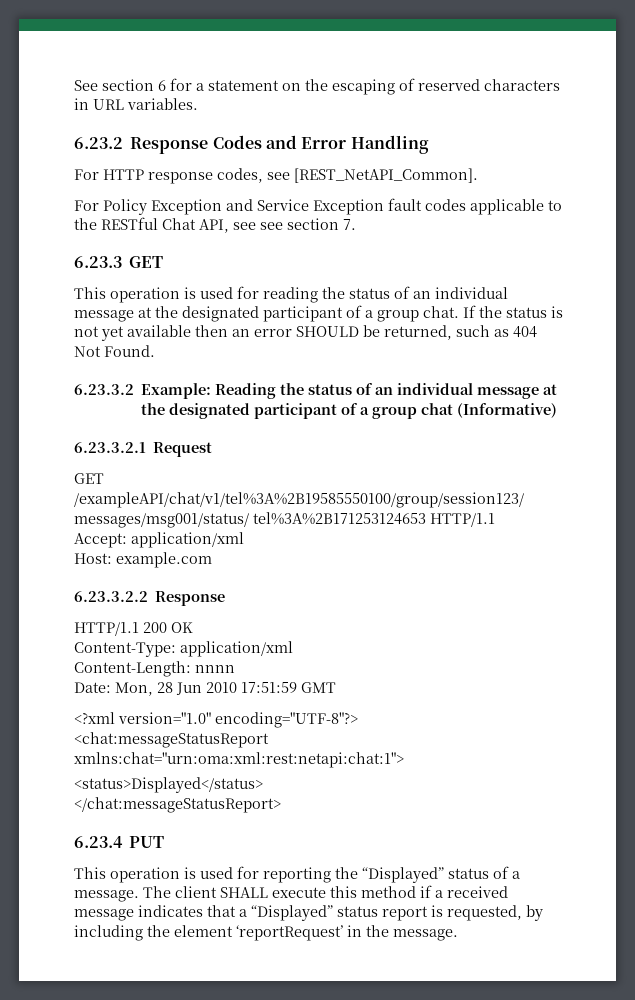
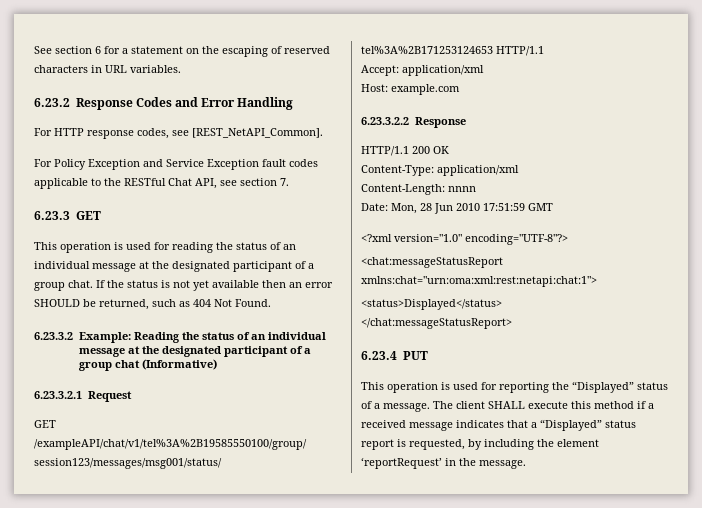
- For Policy Exception and Service Exception fault codes applicable to the RESTful Chat API, see see section 7.
+ For Policy Exception and Service Exception fault codes applicable to the RESTful Chat API, see section 7.

